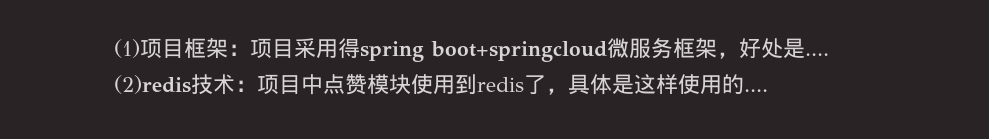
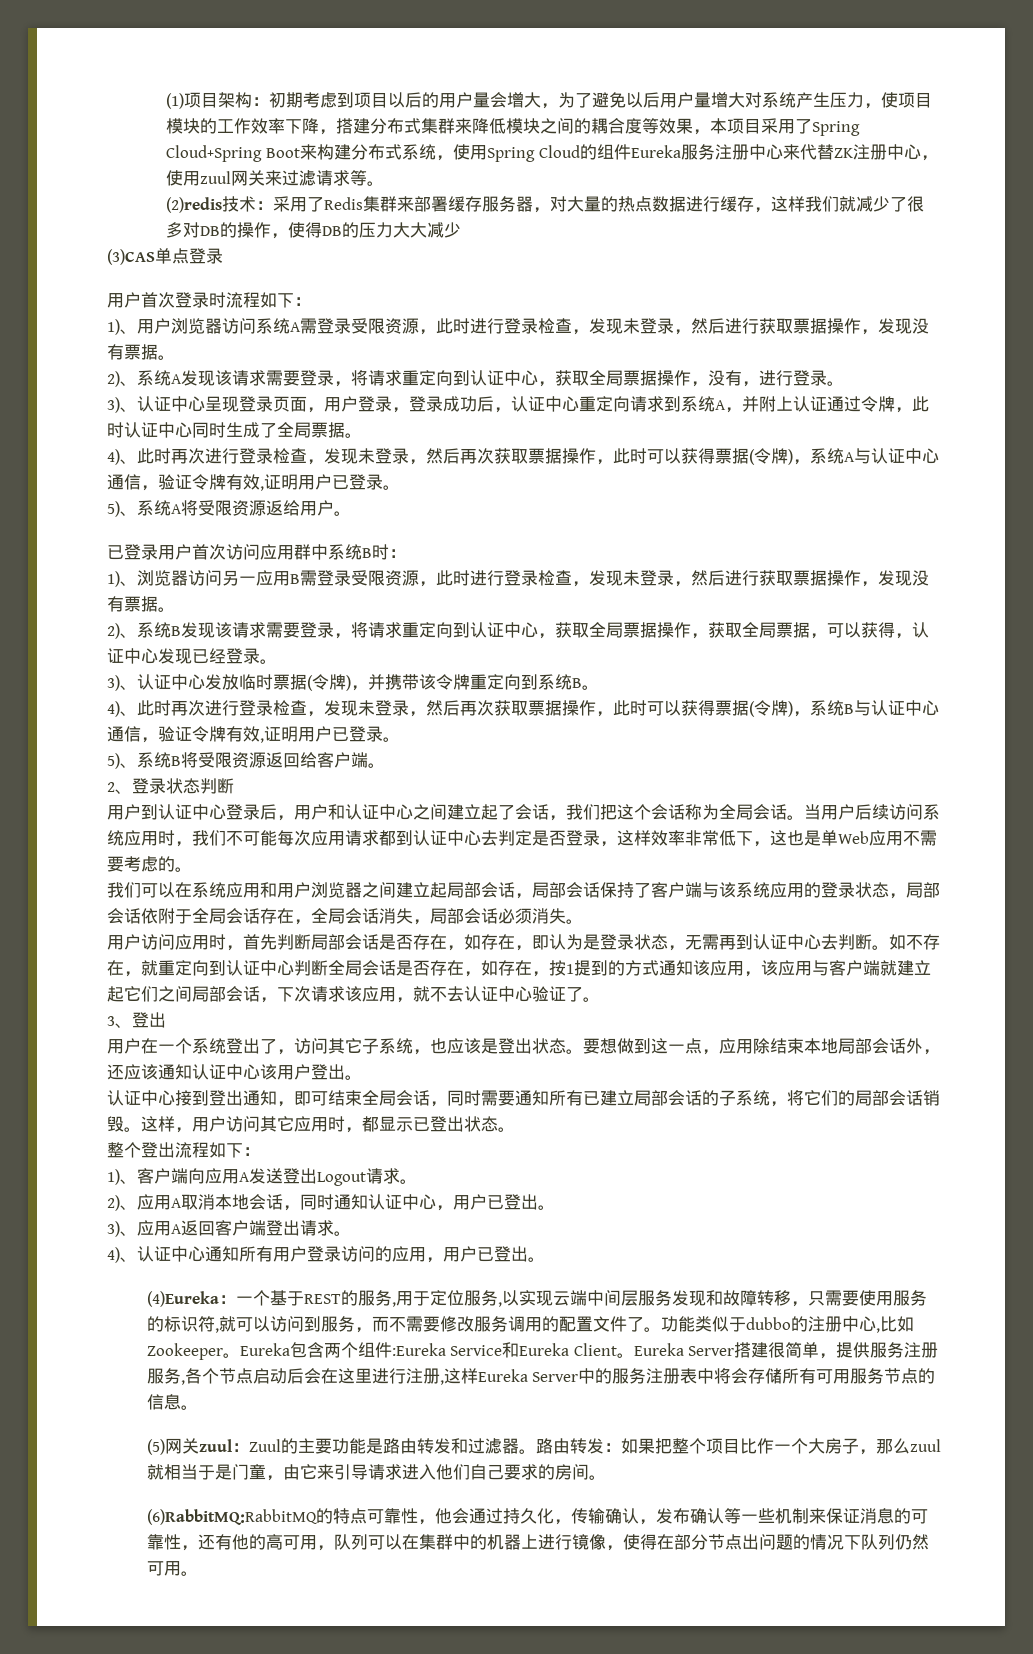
- (1)项目框架：项目采用得spring boot+springcloud微服务框架，好处是....
- (2)redis技术：项目中点赞模块使用到redis了，具体是这样使用的....
+ (1)项目架构：初期考虑到项目以后的用户量会增大，为了避免以后用户量增大对系统产生压力，使项目模块的工作效率下降，搭建分布式集群来降低模块之间的耦合度等效果，本项目采用了Spring Cloud+Spring Boot来构建分布式系统，使用Spring Cloud的组件Eureka服务注册中心来代替ZK注册中心，使用zuul网关来过滤请求等。
+ (2)redis技术：采用了Redis集群来部署缓存服务器，对大量的热点数据进行缓存，这样我们就减少了很多对DB的操作，使得DB的压力大大减少
+ (3)CAS单点登录
+ 用户首次登录时流程如下：
+ 1)、用户浏览器访问系统A需登录受限资源，此时进行登录检查，发现未登录，然后进行获取票据操作，发现没有票据。
+ 2)、系统A发现该请求需要登录，将请求重定向到认证中心，获取全局票据操作，没有，进行登录。
+ 3)、认证中心呈现登录页面，用户登录，登录成功后，认证中心重定向请求到系统A，并附上认证通过令牌，此时认证中心同时生成了全局票据。
+ 4)、此时再次进行登录检查，发现未登录，然后再次获取票据操作，此时可以获得票据(令牌)，系统A与认证中心通信，验证令牌有效,证明用户已登录。
+ 5)、系统A将受限资源返给用户。
+ 已登录用户首次访问应用群中系统B时：
+ 1)、浏览器访问另一应用B需登录受限资源，此时进行登录检查，发现未登录，然后进行获取票据操作，发现没有票据。
+ 2)、系统B发现该请求需要登录，将请求重定向到认证中心，获取全局票据操作，获取全局票据，可以获得，认证中心发现已经登录。
+ 3)、认证中心发放临时票据(令牌)，并携带该令牌重定向到系统B。
+ 4)、此时再次进行登录检查，发现未登录，然后再次获取票据操作，此时可以获得票据(令牌)，系统B与认证中心通信，验证令牌有效,证明用户已登录。
+ 5)、系统B将受限资源返回给客户端。
+ 2、登录状态判断
+ 用户到认证中心登录后，用户和认证中心之间建立起了会话，我们把这个会话称为全局会话。当用户后续访问系统应用时，我们不可能每次应用请求都到认证中心去判定是否登录，这样效率非常低下，这也是单Web应用不需要考虑的。
+ 我们可以在系统应用和用户浏览器之间建立起局部会话，局部会话保持了客户端与该系统应用的登录状态，局部会话依附于全局会话存在，全局会话消失，局部会话必须消失。
+ 用户访问应用时，首先判断局部会话是否存在，如存在，即认为是登录状态，无需再到认证中心去判断。如不存在，就重定向到认证中心判断全局会话是否存在，如存在，按1提到的方式通知该应用，该应用与客户端就建立起它们之间局部会话，下次请求该应用，就不去认证中心验证了。
+ 3、登出
+ 用户在一个系统登出了，访问其它子系统，也应该是登出状态。要想做到这一点，应用除结束本地局部会话外，还应该通知认证中心该用户登出。
+ 认证中心接到登出通知，即可结束全局会话，同时需要通知所有已建立局部会话的子系统，将它们的局部会话销毁。这样，用户访问其它应用时，都显示已登出状态。
+ 整个登出流程如下：
+ 1)、客户端向应用A发送登出Logout请求。
+ 2)、应用A取消本地会话，同时通知认证中心，用户已登出。
+ 3)、应用A返回客户端登出请求。
+ 4)、认证中心通知所有用户登录访问的应用，用户已登出。
+ (4)Eureka：一个基于REST的服务,用于定位服务,以实现云端中间层服务发现和故障转移，只需要使用服务的标识符,就可以访问到服务，而不需要修改服务调用的配置文件了。功能类似于dubbo的注册中心,比如Zookeeper。Eureka包含两个组件:Eureka Service和Eureka Client。Eureka Server搭建很简单，提供服务注册服务,各个节点启动后会在这里进行注册,这样Eureka Server中的服务注册表中将会存储所有可用服务节点的信息。
+ (5)网关zuul：Zuul的主要功能是路由转发和过滤器。路由转发：如果把整个项目比作一个大房子，那么zuul就相当于是门童，由它来引导请求进入他们自己要求的房间。
+ (6)RabbitMQ:RabbitMQ的特点可靠性，他会通过持久化，传输确认，发布确认等一些机制来保证消息的可靠性，还有他的高可用，队列可以在集群中的机器上进行镜像，使得在部分节点出问题的情况下队列仍然可用。

